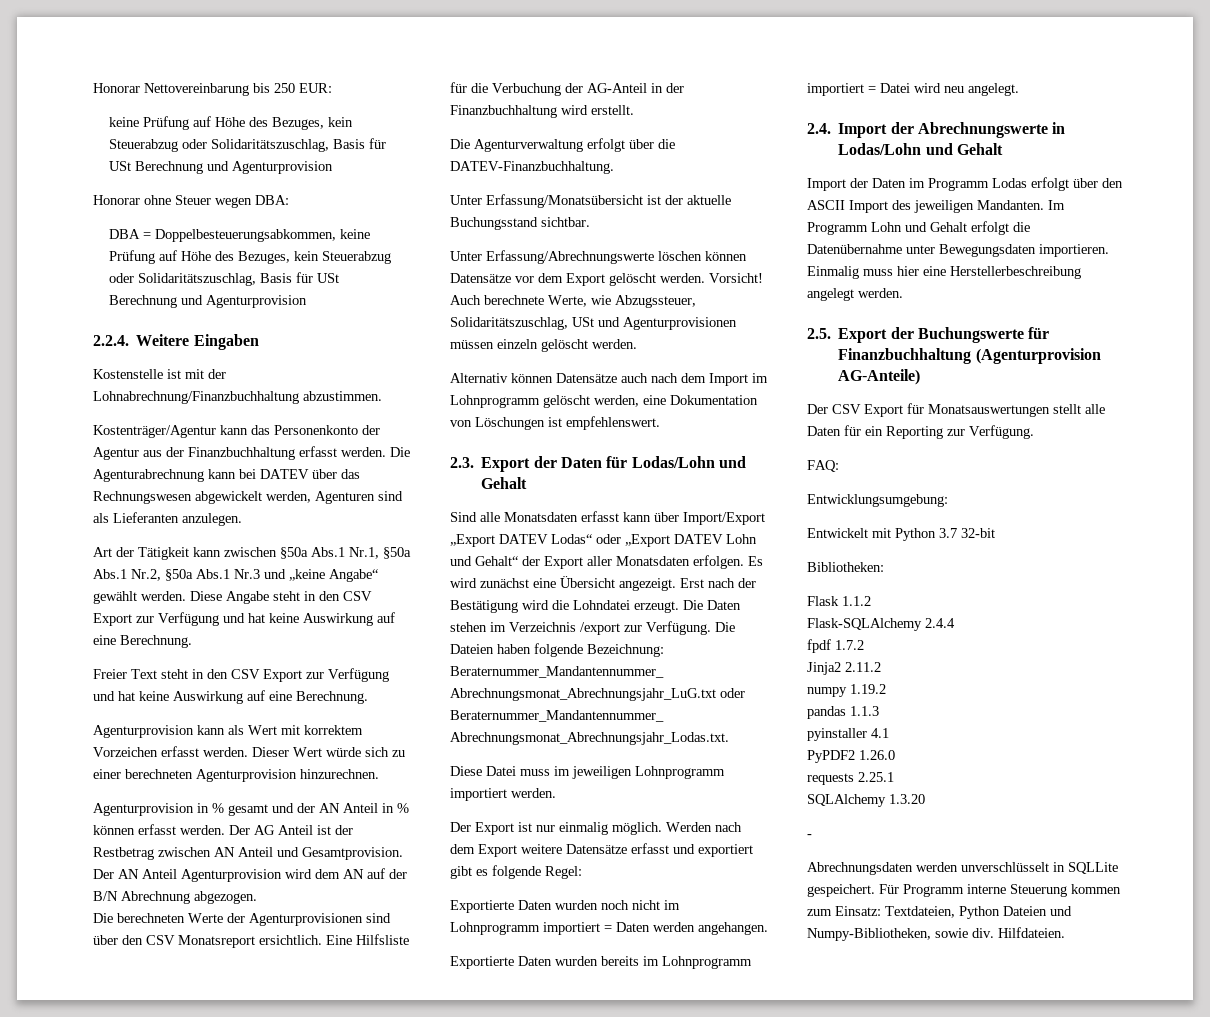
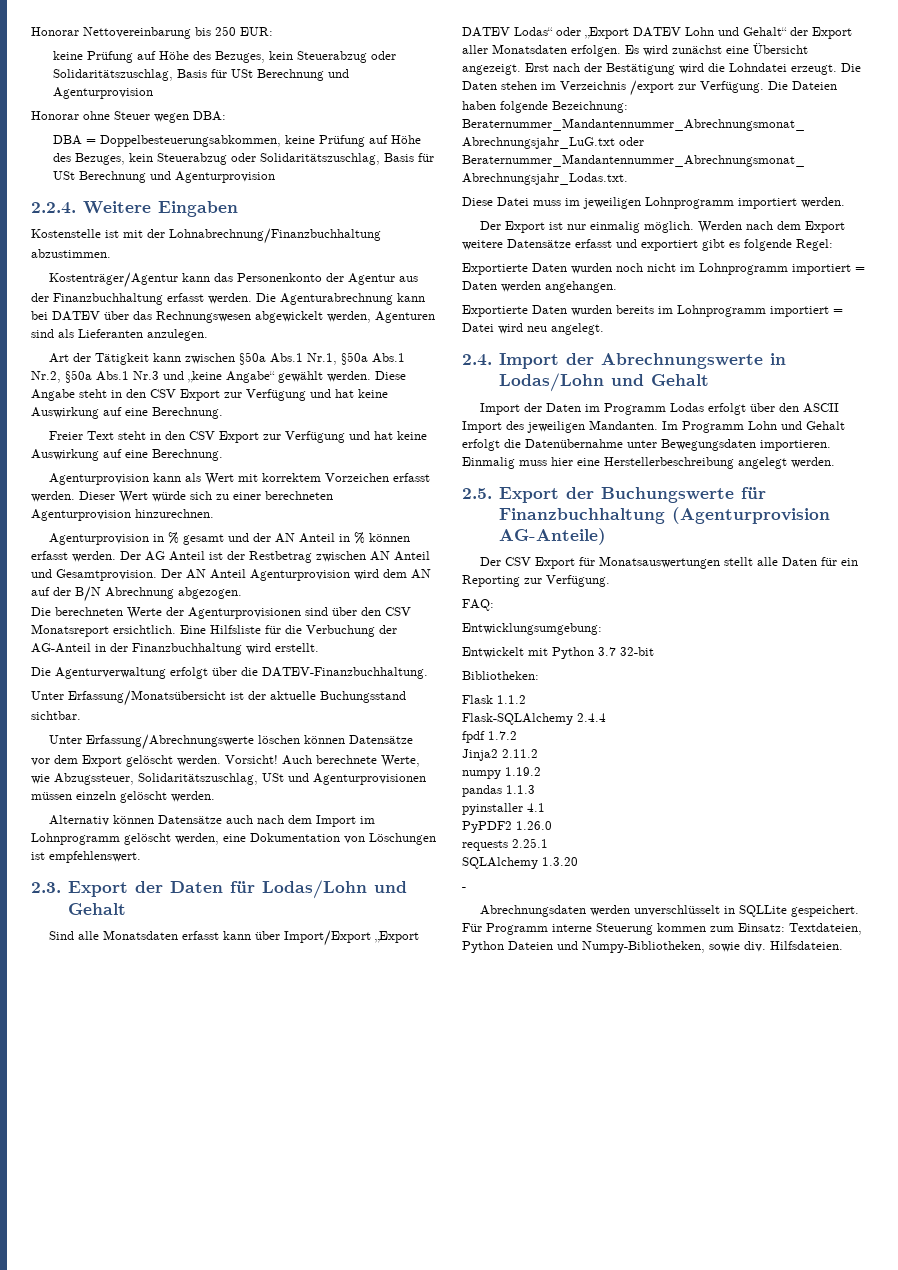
- Hilfdateien.
+ Hilfsdateien.

